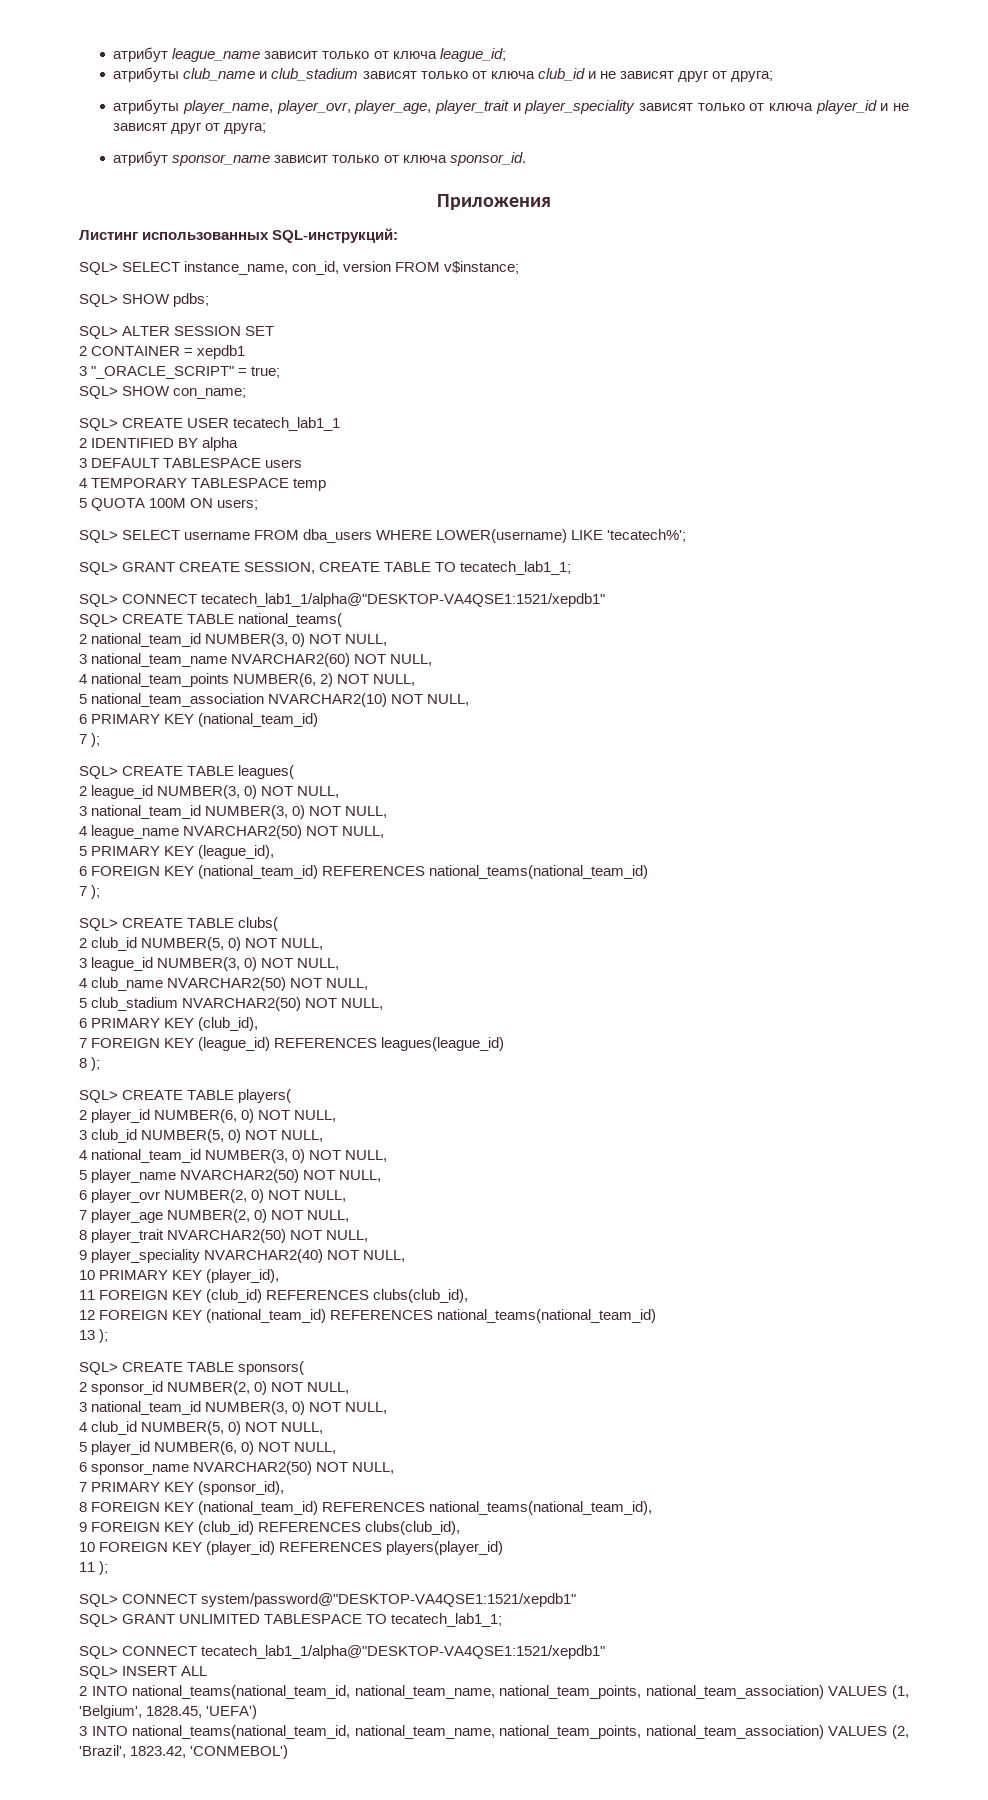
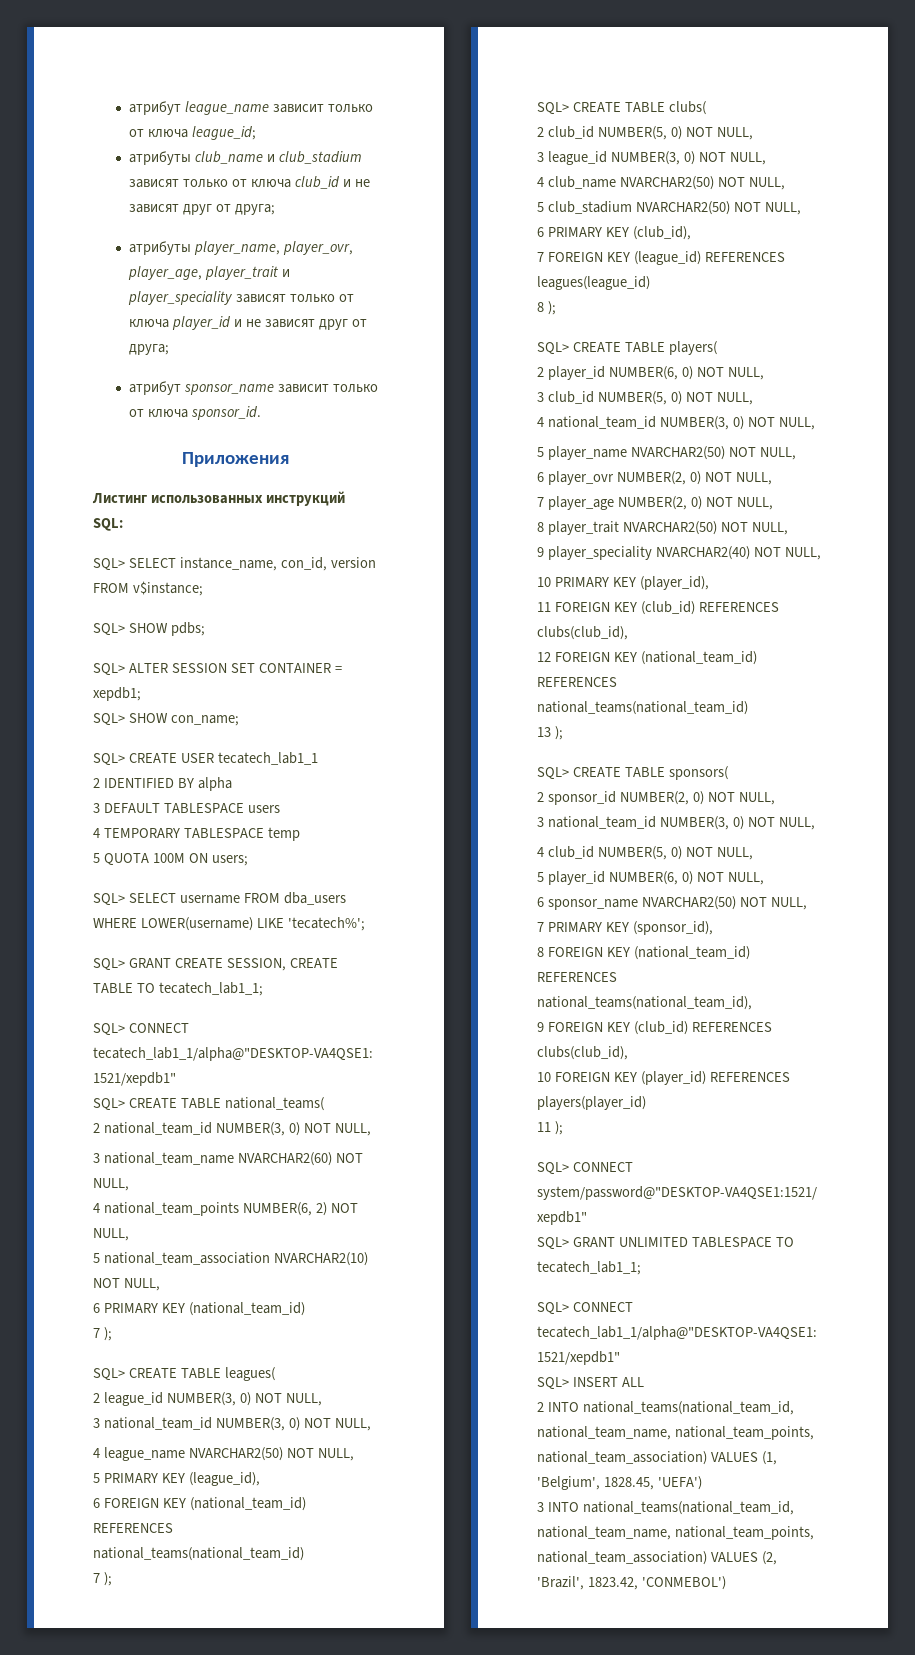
- Листинг использованных SQL-инструкций:
+ Листинг использованных инструкций SQL:
- SQL> ALTER SESSION SET
- 2 CONTAINER = xepdb1
- 3 "_ORACLE_SCRIPT" = true;
+ SQL> ALTER SESSION SET CONTAINER = xepdb1;

